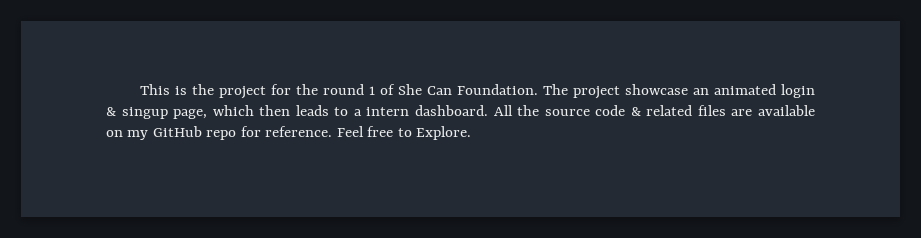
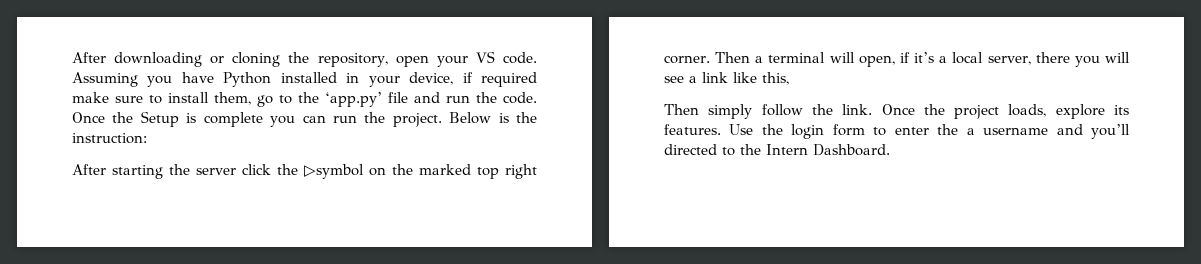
- This is the project for the round 1 of She Can Foundation. The project showcase an animated login & singup page, which then leads to a intern dashboard. All the source code & related files are available on my GitHub repo for reference. Feel free to Explore.
+ After downloading or cloning the repository, open your VS code. Assuming you have Python installed in your device, if required make sure to install them, go to the ‘app.py’ file and run the code. Once the Setup is complete you can run the project. Below is the instruction:
+ After starting the server click the ▷symbol on the marked top right corner. Then a terminal will open, if it’s a local server, there you will see a link like this,
+ Then simply follow the link. Once the project loads, explore its features. Use the login form to enter the a username and you’ll directed to the Intern Dashboard.

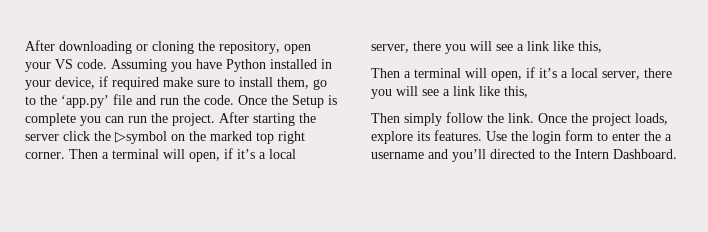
- Once the Setup is complete you can run the project. Below is the instruction:
- After starting the server click the ▷symbol on the marked top right corner. Then a terminal will open, if it’s a local server, there you will see a link like this,
+ Once the Setup is complete you can run the project. After starting the server click the ▷symbol on the marked top right corner. Then a terminal will open, if it’s a local server, there you will see a link like this,
+ Then a terminal will open, if it’s a local server, there you will see a link like this,

